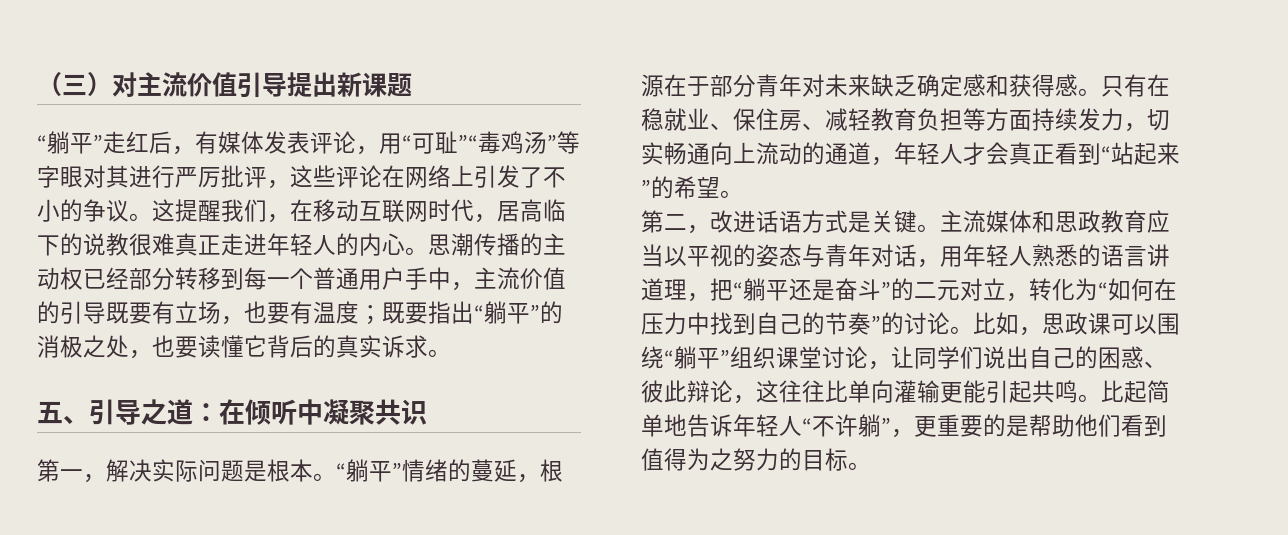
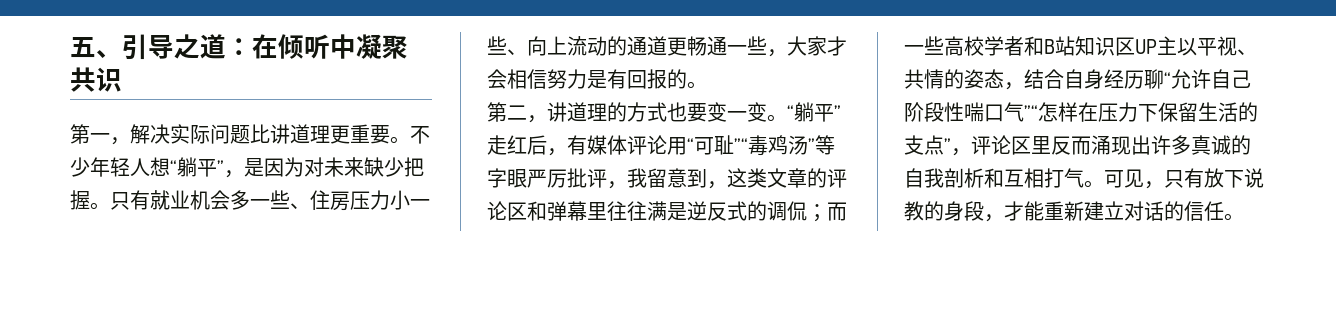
- （三）对主流价值引导提出新课题
- “躺平”走红后，有媒体发表评论，用“可耻”“毒鸡汤”等字眼对其进行严厉批评，这些评论在网络上引发了不小的争议。这提醒我们，在移动互联网时代，居高临下的说教很难真正走进年轻人的内心。思潮传播的主动权已经部分转移到每一个普通用户手中，主流价值的引导既要有立场，也要有温度；既要指出“躺平”的消极之处，也要读懂它背后的真实诉求。
- 第一，解决实际问题是根本。“躺平”情绪的蔓延，根源在于部分青年对未来缺乏确定感和获得感。只有在稳就业、保住房、减轻教育负担等方面持续发力，切实畅通向上流动的通道，年轻人才会真正看到“站起来”的希望。
- 第二，改进话语方式是关键。主流媒体和思政教育应当以平视的姿态与青年对话，用年轻人熟悉的语言讲道理，把“躺平还是奋斗”的二元对立，转化为“如何在压力中找到自己的节奏”的讨论。比如，思政课可以围绕“躺平”组织课堂讨论，让同学们说出自己的困惑、彼此辩论，这往往比单向灌输更能引起共鸣。比起简单地告诉年轻人“不许躺”，更重要的是帮助他们看到值得为之努力的目标。
+ 第一，解决实际问题比讲道理更重要。不少年轻人想“躺平”，是因为对未来缺少把握。只有就业机会多一些、住房压力小一些、向上流动的通道更畅通一些，大家才会相信努力是有回报的。
+ 第二，讲道理的方式也要变一变。“躺平”走红后，有媒体评论用“可耻”“毒鸡汤”等字眼严厉批评，我留意到，这类文章的评论区和弹幕里往往满是逆反式的调侃；而一些高校学者和B站知识区UP主以平视、共情的姿态，结合自身经历聊“允许自己阶段性喘口气”“怎样在压力下保留生活的支点”，评论区里反而涌现出许多真诚的自我剖析和互相打气。可见，只有放下说教的身段，才能重新建立对话的信任。

